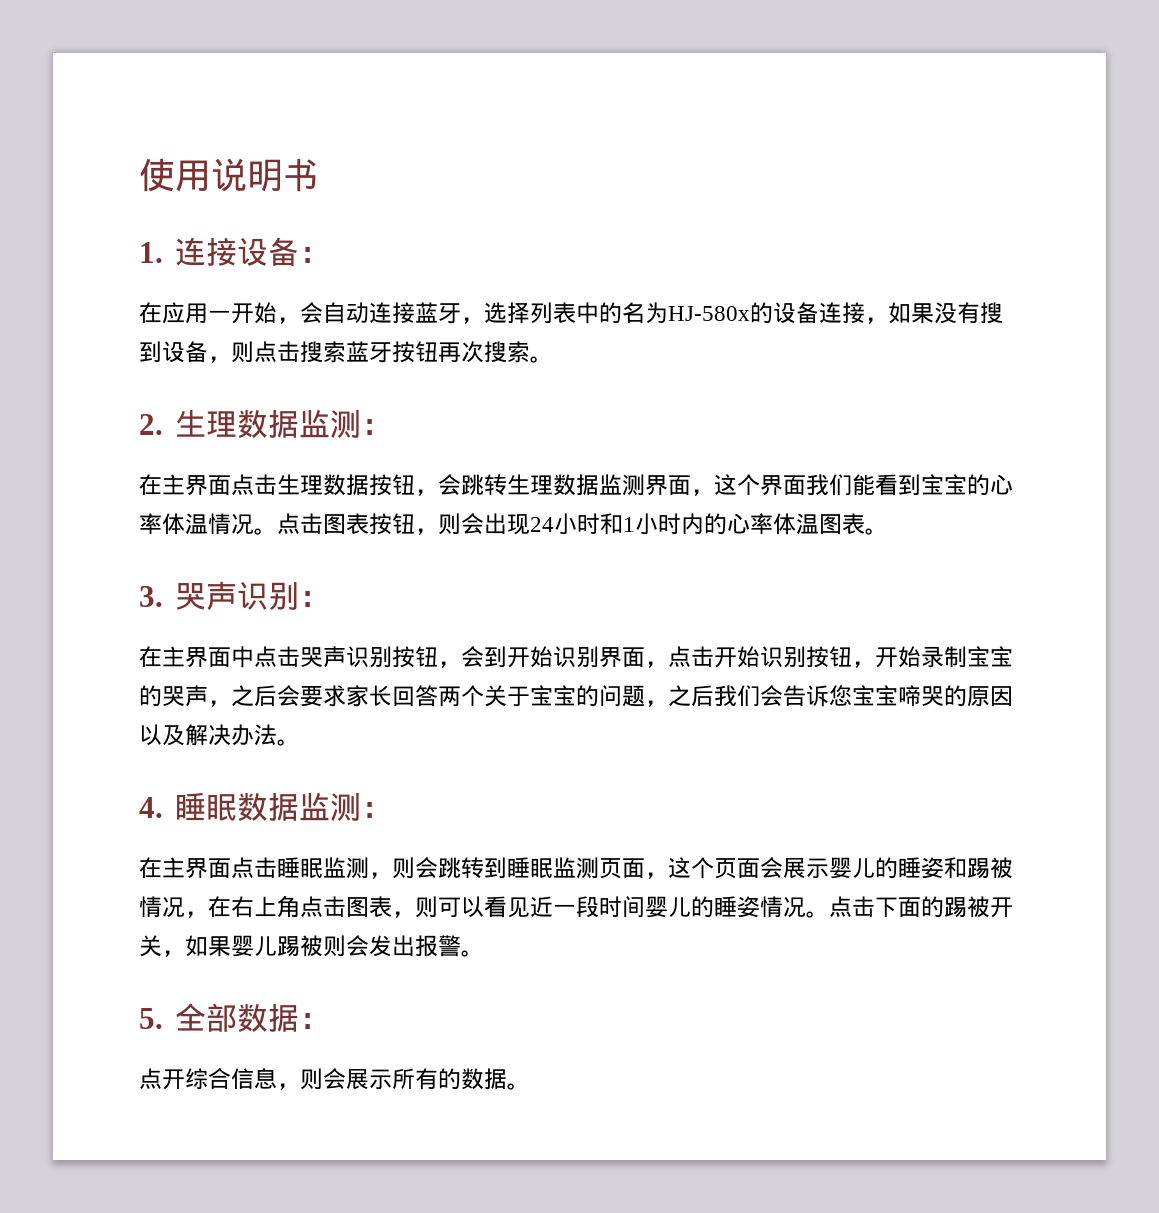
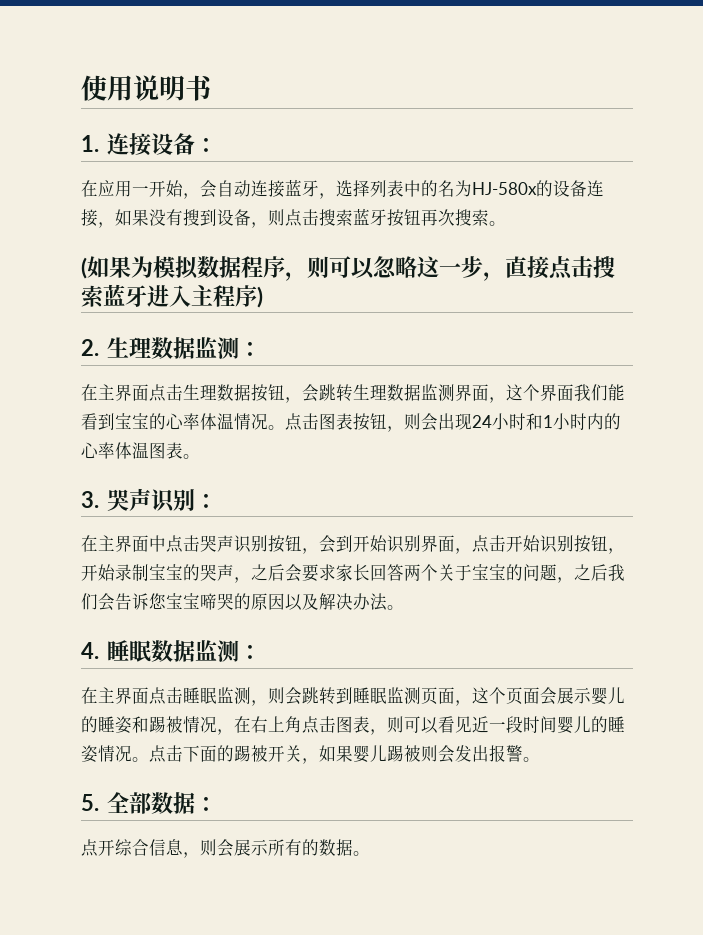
+ (如果为模拟数据程序，则可以忽略这一步，直接点击搜索蓝牙进入主程序)

